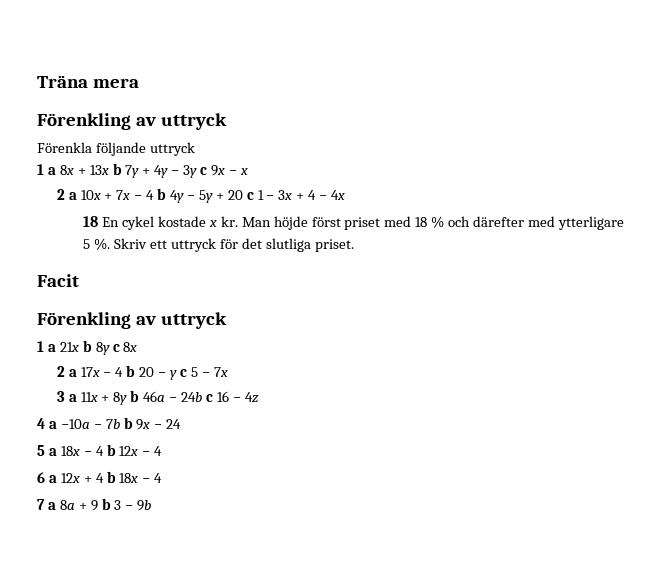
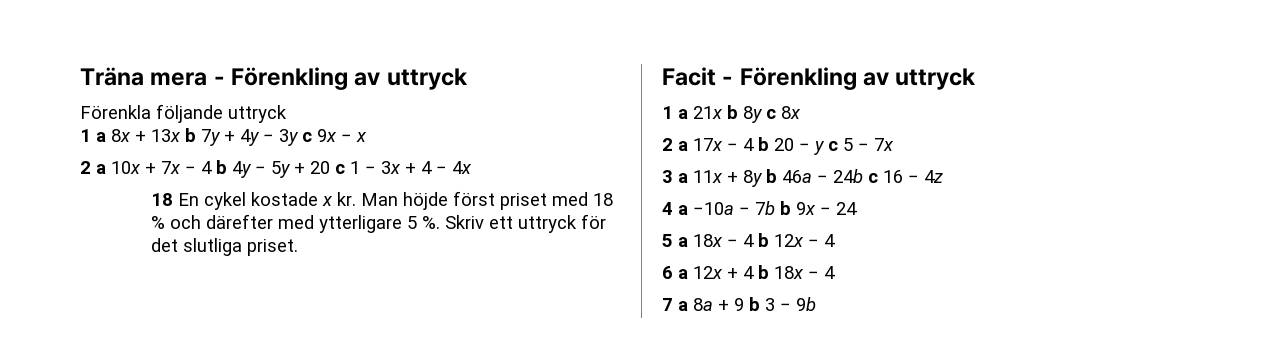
- Träna mera
- Förenkling av uttryck
+ Träna mera - Förenkling av uttryck
- Facit
- Förenkling av uttryck
+ Facit - Förenkling av uttryck

